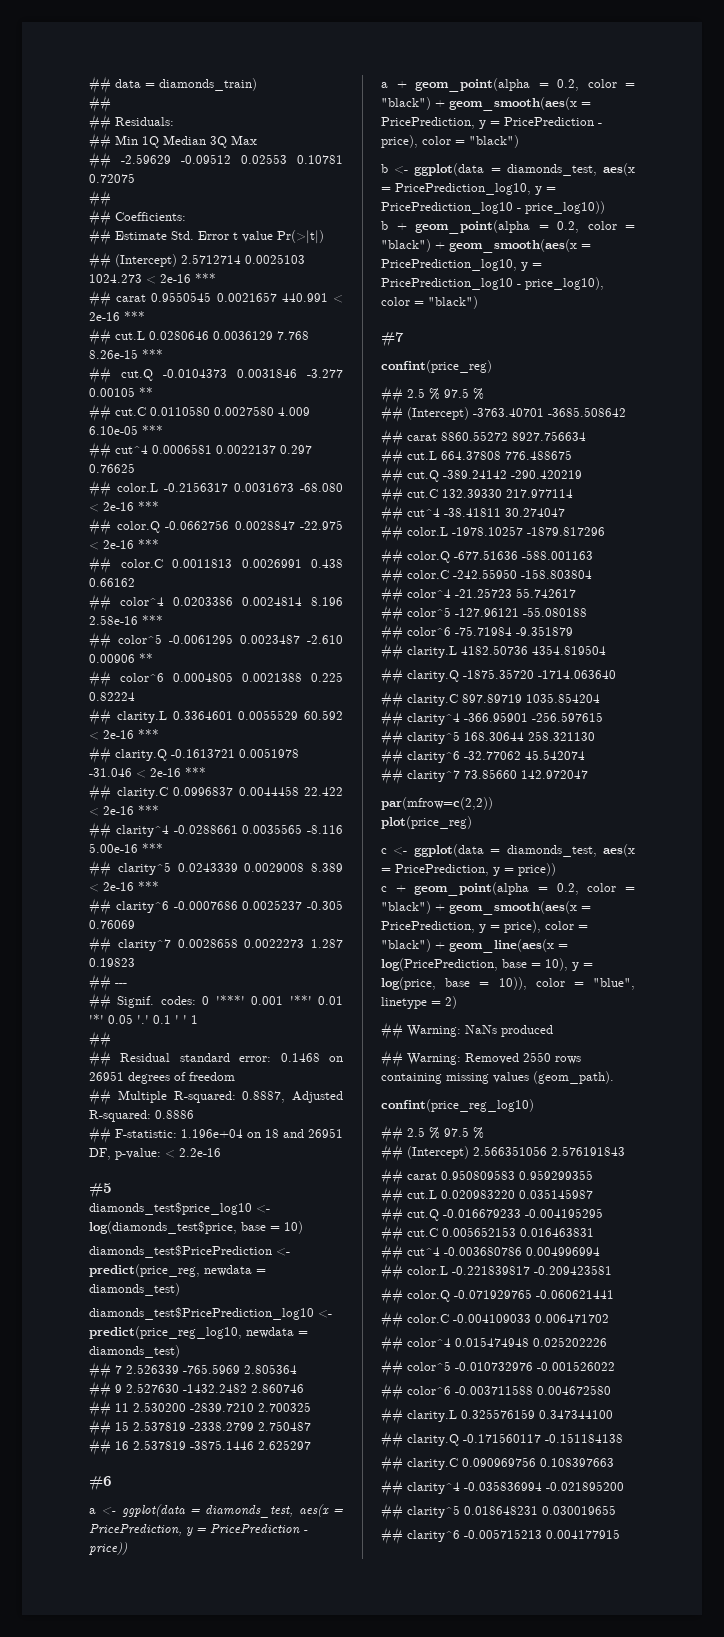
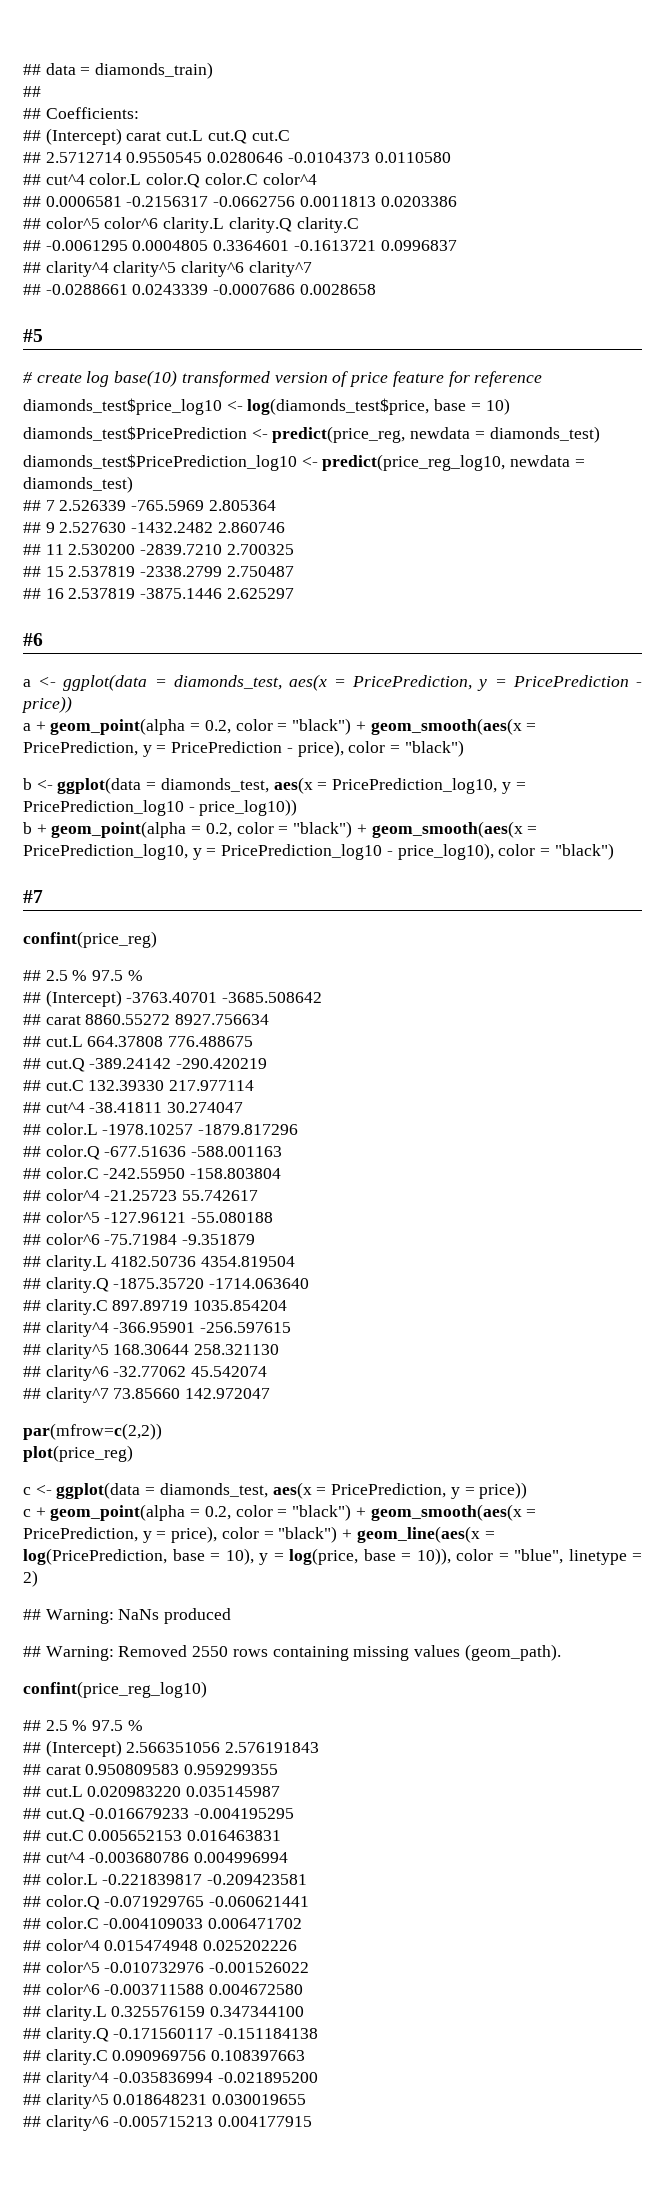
- ## Residuals:
- ## Min 1Q Median 3Q Max
- ## -2.59629 -0.09512 0.02553 0.10781 0.72075
- ##
  ## Coefficients:
- ## Estimate Std. Error t value Pr(>|t|)
- ## (Intercept) 2.5712714 0.0025103 1024.273 < 2e-16 ***
- ## carat 0.9550545 0.0021657 440.991 < 2e-16 ***
- ## cut.L 0.0280646 0.0036129 7.768 8.26e-15 ***
- ## cut.Q -0.0104373 0.0031846 -3.277 0.00105 **
- ## cut.C 0.0110580 0.0027580 4.009 6.10e-05 ***
- ## cut^4 0.0006581 0.0022137 0.297 0.76625
- ## color.L -0.2156317 0.0031673 -68.080 < 2e-16 ***
- ## color.Q -0.0662756 0.0028847 -22.975 < 2e-16 ***
- ## color.C 0.0011813 0.0026991 0.438 0.66162
- ## color^4 0.0203386 0.0024814 8.196 2.58e-16 ***
- ## color^5 -0.0061295 0.0023487 -2.610 0.00906 **
- ## color^6 0.0004805 0.0021388 0.225 0.82224
- ## clarity.L 0.3364601 0.0055529 60.592 < 2e-16 ***
- ## clarity.Q -0.1613721 0.0051978 -31.046 < 2e-16 ***
- ## clarity.C 0.0996837 0.0044458 22.422 < 2e-16 ***
- ## clarity^4 -0.0288661 0.0035565 -8.116 5.00e-16 ***
- ## clarity^5 0.0243339 0.0029008 8.389 < 2e-16 ***
- ## clarity^6 -0.0007686 0.0025237 -0.305 0.76069
- ## clarity^7 0.0028658 0.0022273 1.287 0.19823
- ## ---
- ## Signif. codes: 0 '***' 0.001 '**' 0.01 '*' 0.05 '.' 0.1 ' ' 1
- ##
- ## Residual standard error: 0.1468 on 26951 degrees of freedom
- ## Multiple R-squared: 0.8887, Adjusted R-squared: 0.8886
- ## F-statistic: 1.196e+04 on 18 and 26951 DF, p-value: < 2.2e-16
+ ## (Intercept) carat cut.L cut.Q cut.C
+ ## 2.5712714 0.9550545 0.0280646 -0.0104373 0.0110580
+ ## cut^4 color.L color.Q color.C color^4
+ ## 0.0006581 -0.2156317 -0.0662756 0.0011813 0.0203386
+ ## color^5 color^6 clarity.L clarity.Q clarity.C
+ ## -0.0061295 0.0004805 0.3364601 -0.1613721 0.0996837
+ ## clarity^4 clarity^5 clarity^6 clarity^7
+ ## -0.0288661 0.0243339 -0.0007686 0.0028658
  #5
+ # create log base(10) transformed version of price feature for reference

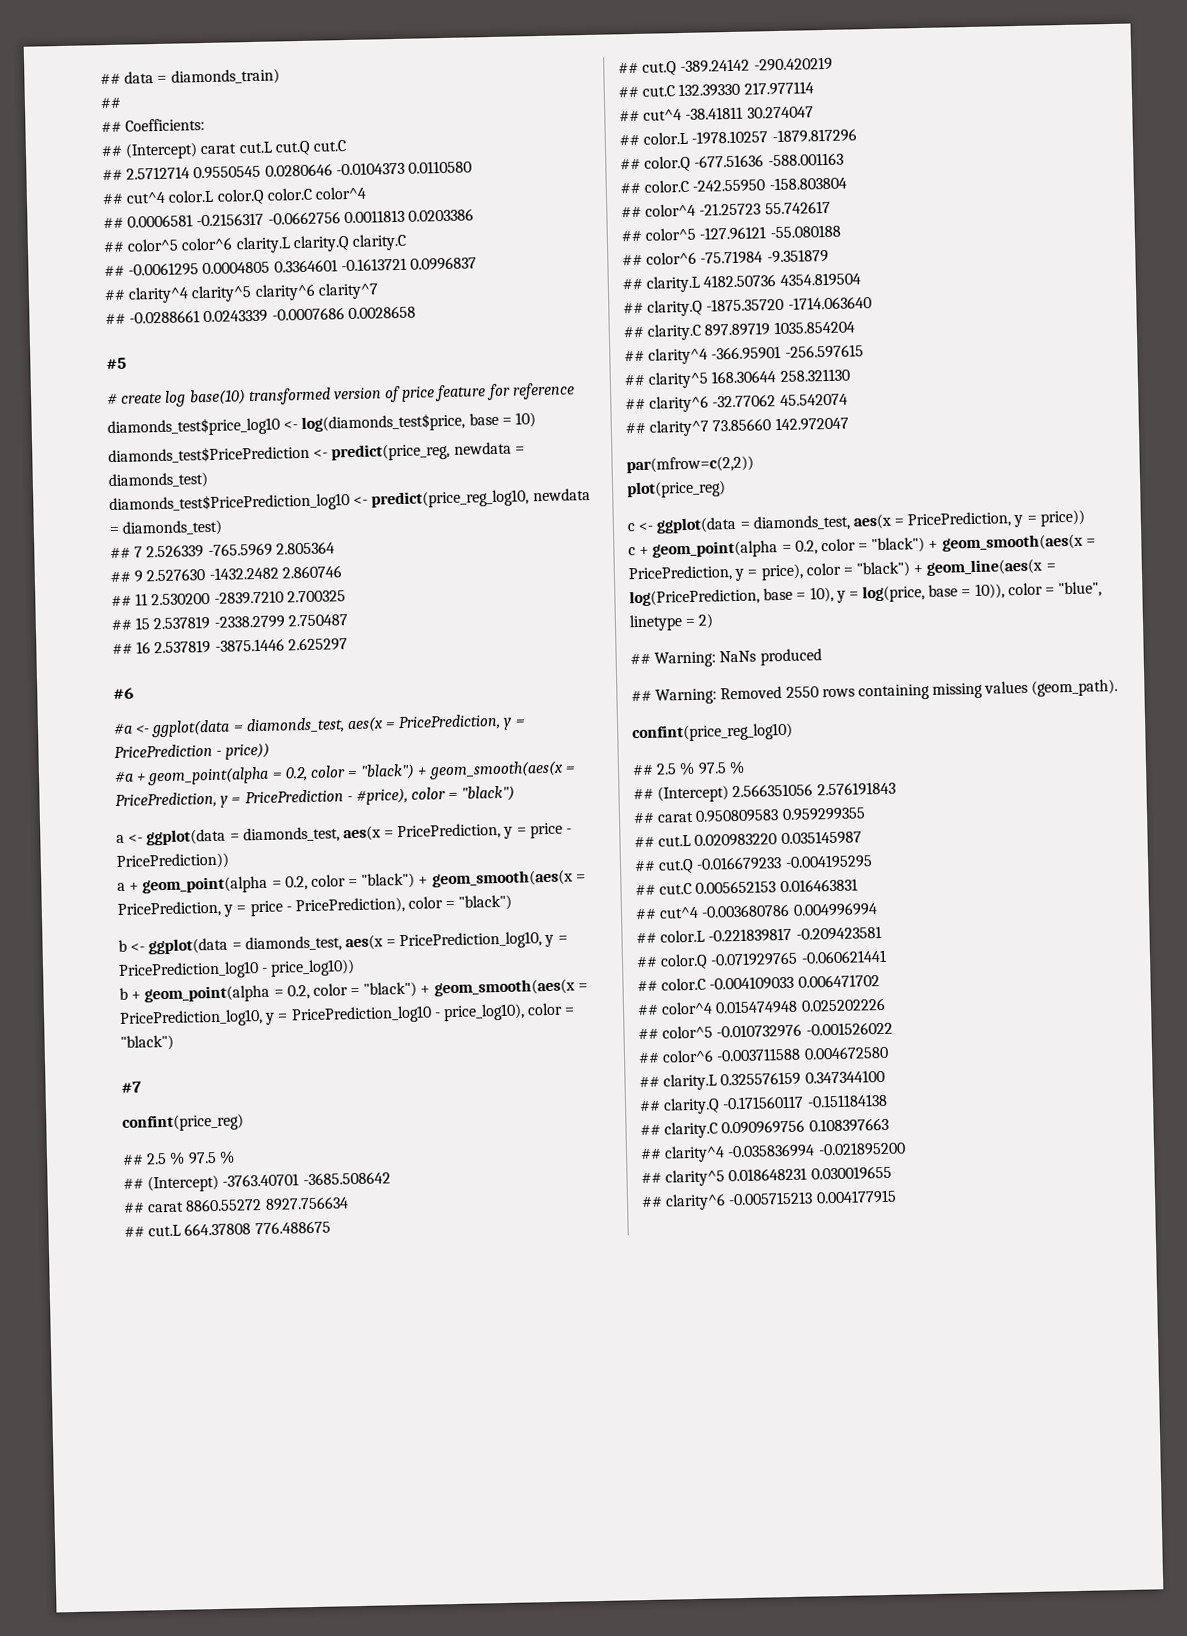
- a <- ggplot(data = diamonds_test, aes(x = PricePrediction, y = PricePrediction - price))
+ #a <- ggplot(data = diamonds_test, aes(x = PricePrediction, y = PricePrediction - price))
+ #a + geom_point(alpha = 0.2, color = "black") + geom_smooth(aes(x = PricePrediction, y = PricePrediction - #price), color = "black")
+ a <- ggplot(data = diamonds_test, aes(x = PricePrediction, y = price - PricePrediction))
- a + geom_point(alpha = 0.2, color = "black") + geom_smooth(aes(x = PricePrediction, y = PricePrediction - price), color = "black")
+ a + geom_point(alpha = 0.2, color = "black") + geom_smooth(aes(x = PricePrediction, y = price - PricePrediction), color = "black")

